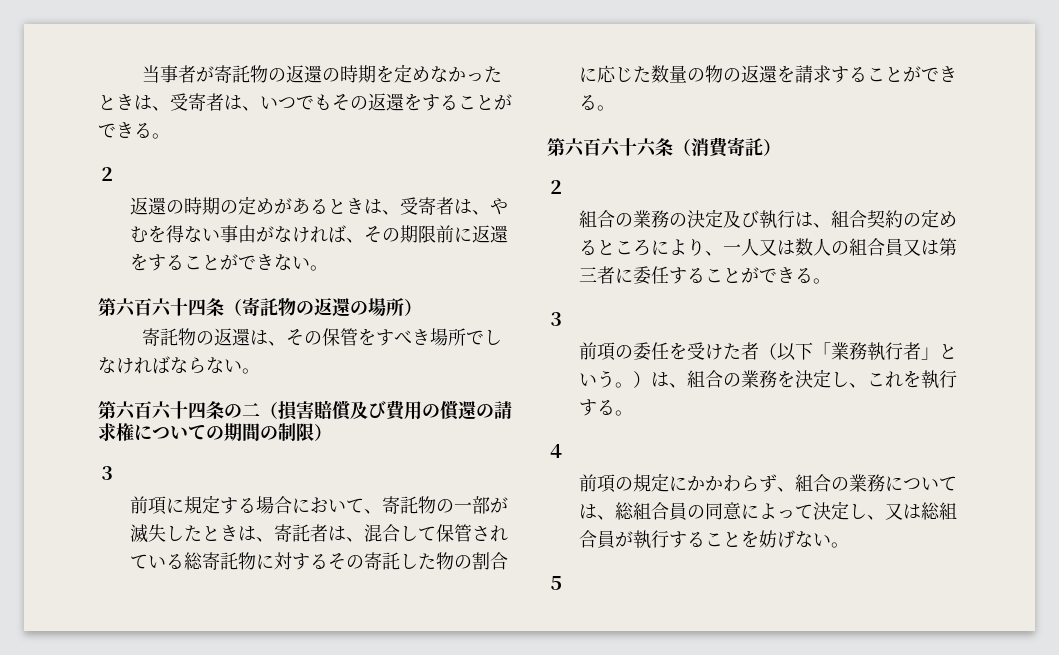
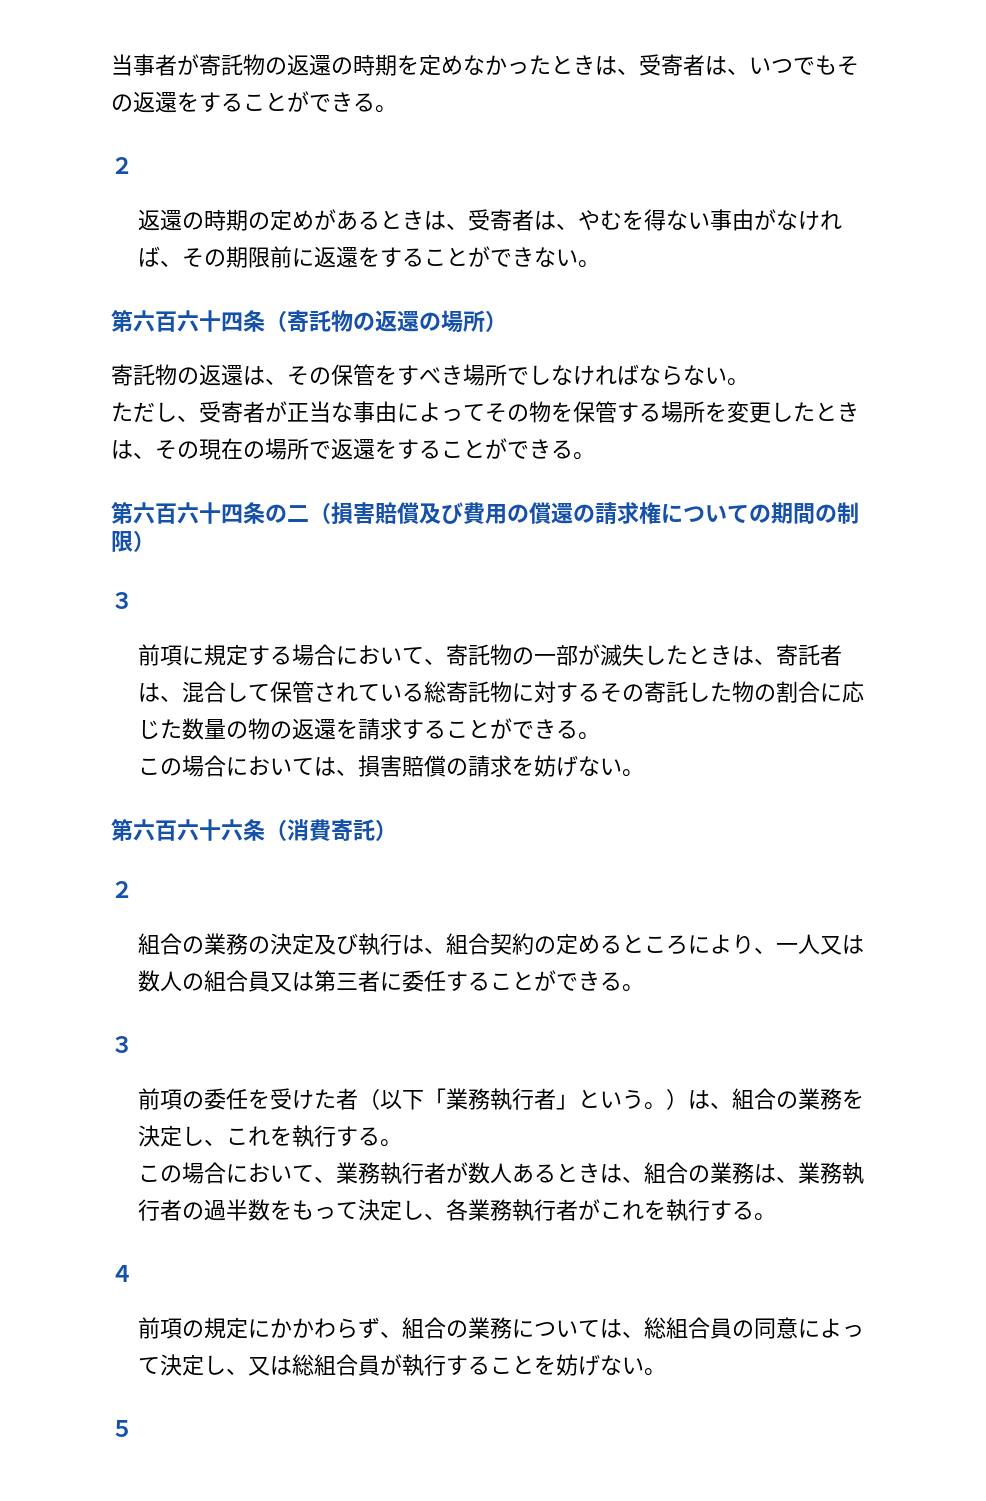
+ ただし、受寄者が正当な事由によってその物を保管する場所を変更したときは、その現在の場所で返還をすることができる。
+ この場合においては、損害賠償の請求を妨げない。
+ この場合において、業務執行者が数人あるときは、組合の業務は、業務執行者の過半数をもって決定し、各業務執行者がこれを執行する。

